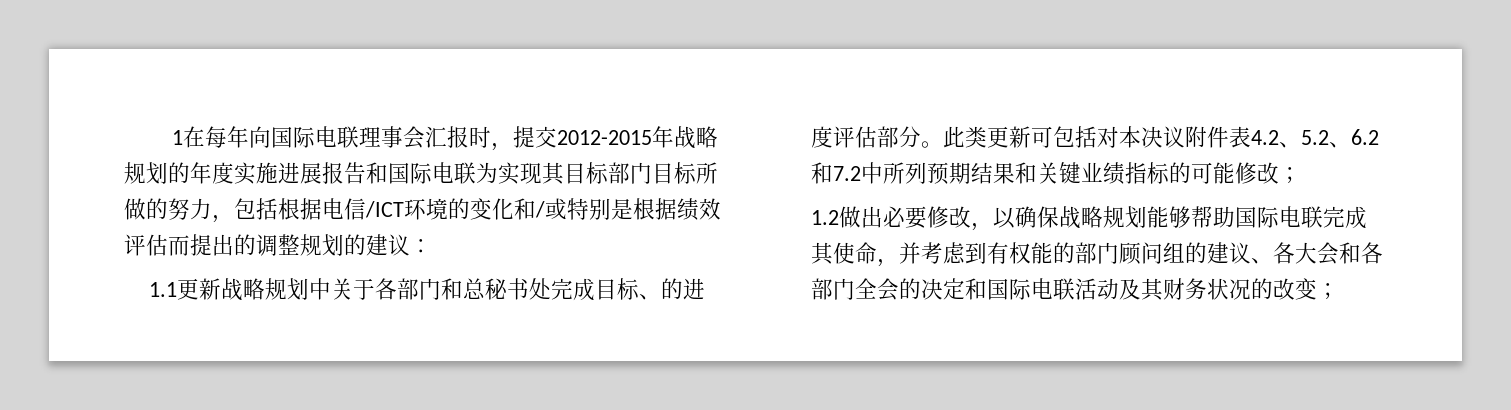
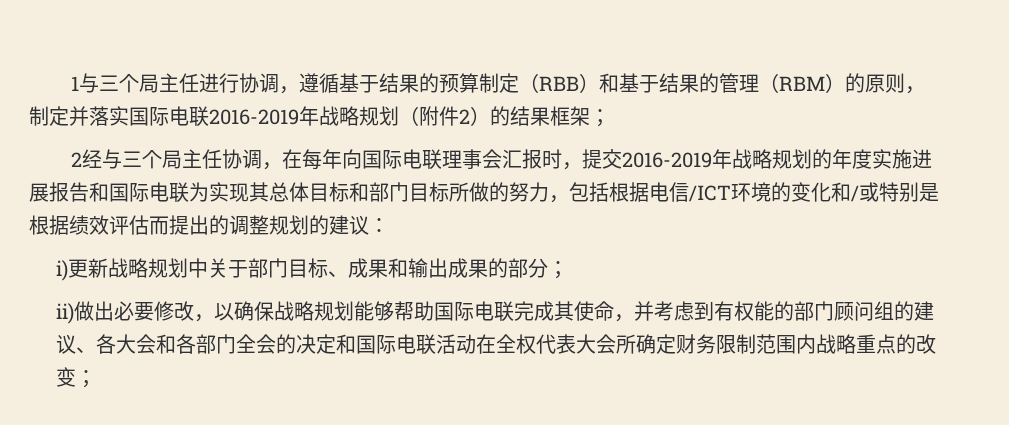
- 1在每年向国际电联理事会汇报时，提交2012-2015年战略规划的年度实施进展报告和国际电联为实现其目标部门目标所做的努力，包括根据电信/ICT环境的变化和/或特别是根据绩效评估而提出的调整规划的建议：
+ 1与三个局主任进行协调，遵循基于结果的预算制定（RBB）和基于结果的管理（RBM）的原则，制定并落实国际电联2016-2019年战略规划（附件2）的结果框架；
+ 2经与三个局主任协调，在每年向国际电联理事会汇报时，提交2016-2019年战略规划的年度实施进展报告和国际电联为实现其总体目标和部门目标所做的努力，包括根据电信/ICT环境的变化和/或特别是根据绩效评估而提出的调整规划的建议：
- 1.1更新战略规划中关于各部门和总秘书处完成目标、的进度评估部分。此类更新可包括对本决议附件表4.2、5.2、6.2和7.2中所列预期结果和关键业绩指标的可能修改；
- 1.2做出必要修改，以确保战略规划能够帮助国际电联完成其使命，并考虑到有权能的部门顾问组的建议、各大会和各部门全会的决定和国际电联活动及其财务状况的改变；
+ i)更新战略规划中关于部门目标、成果和输出成果的部分；
+ ii)做出必要修改，以确保战略规划能够帮助国际电联完成其使命，并考虑到有权能的部门顾问组的建议、各大会和各部门全会的决定和国际电联活动在全权代表大会所确定财务限制范围内战略重点的改变；

